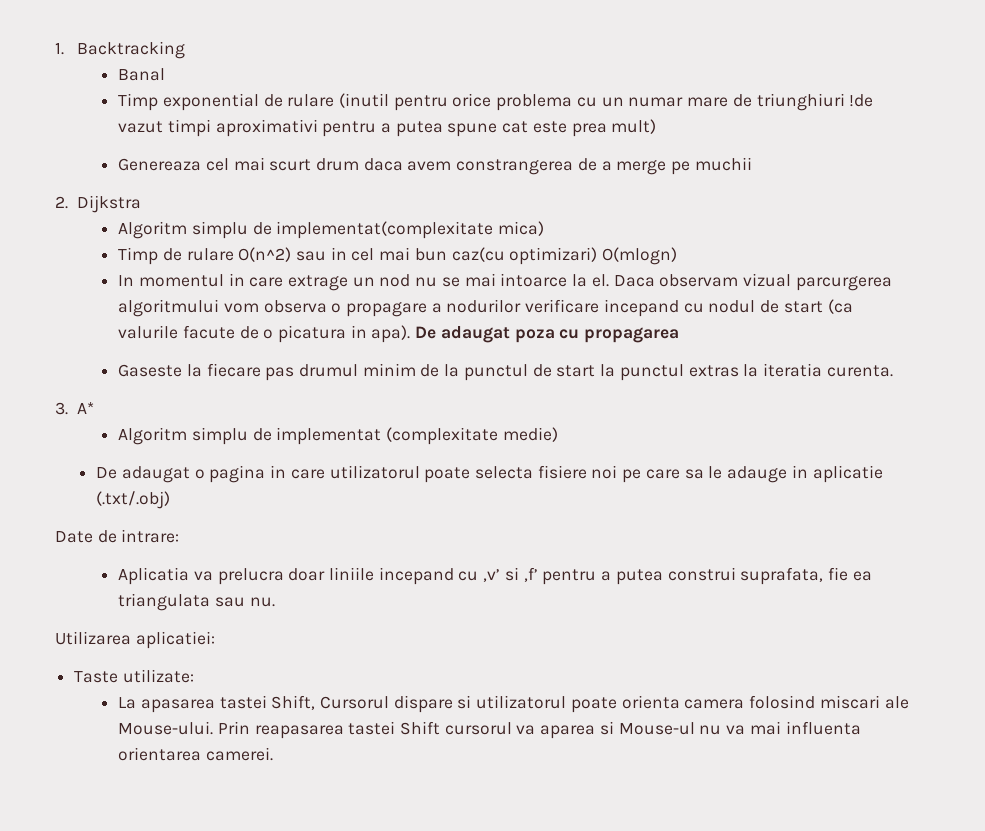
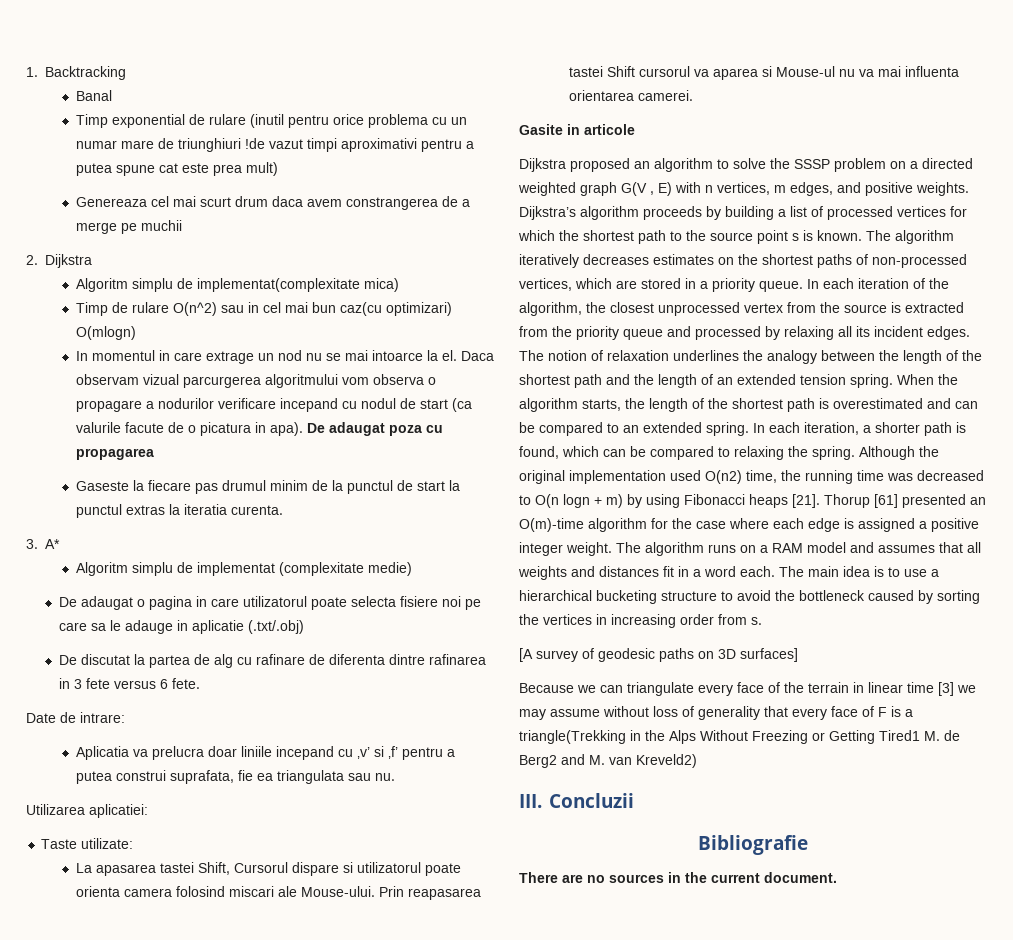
+ De discutat la partea de alg cu rafinare de diferenta dintre rafinarea in 3 fete versus 6 fete.
+ Gasite in articole
+ Dijkstra proposed an algorithm to solve the SSSP problem on a directed weighted graph G(V , E) with n vertices, m edges, and positive weights. Dijkstra’s algorithm proceeds by building a list of processed vertices for which the shortest path to the source point s is known. The algorithm iteratively decreases estimates on the shortest paths of non-processed vertices, which are stored in a priority queue. In each iteration of the algorithm, the closest unprocessed vertex from the source is extracted from the priority queue and processed by relaxing all its incident edges. The notion of relaxation underlines the analogy between the length of the shortest path and the length of an extended tension spring. When the algorithm starts, the length of the shortest path is overestimated and can be compared to an extended spring. In each iteration, a shorter path is found, which can be compared to relaxing the spring. Although the original implementation used O(n2) time, the running time was decreased to O(n logn + m) by using Fibonacci heaps [21]. Thorup [61] presented an O(m)-time algorithm for the case where each edge is assigned a positive integer weight. The algorithm runs on a RAM model and assumes that all weights and distances fit in a word each. The main idea is to use a hierarchical bucketing structure to avoid the bottleneck caused by sorting the vertices in increasing order from s.
+ [A survey of geodesic paths on 3D surfaces]
+ Because we can triangulate every face of the terrain in linear time [3] we may assume without loss of generality that every face of F is a triangle(Trekking in the Alps Without Freezing or Getting Tired1 M. de Berg2 and M. van Kreveld2)
+ III. Concluzii
+ Bibliografie
+ There are no sources in the current document.

